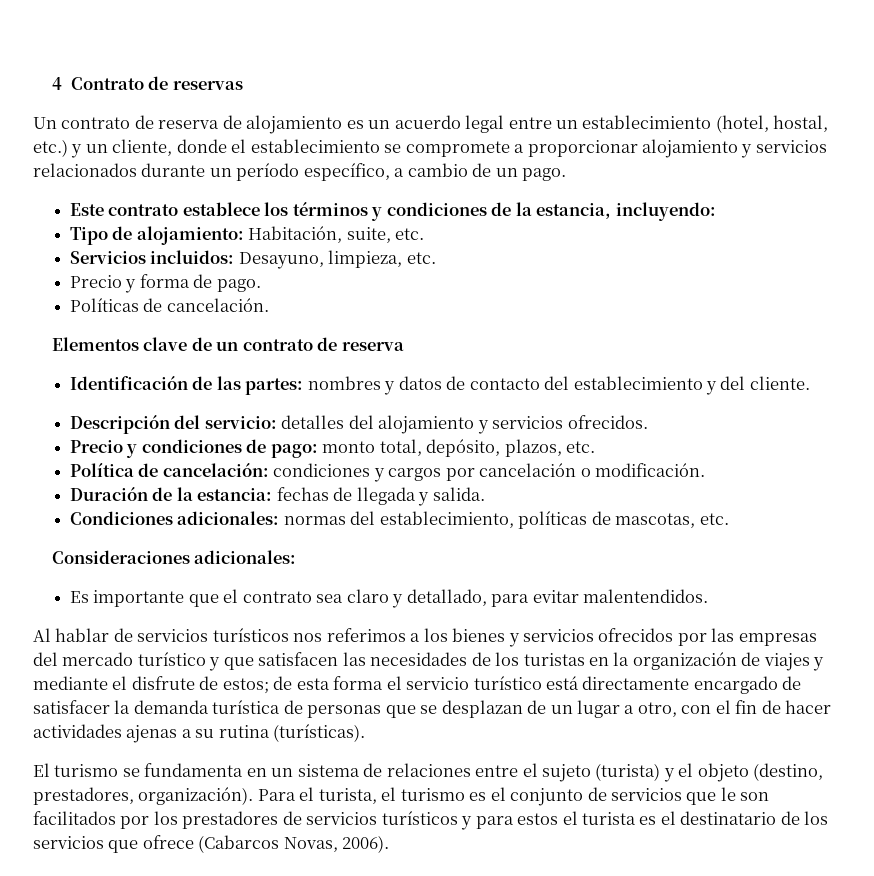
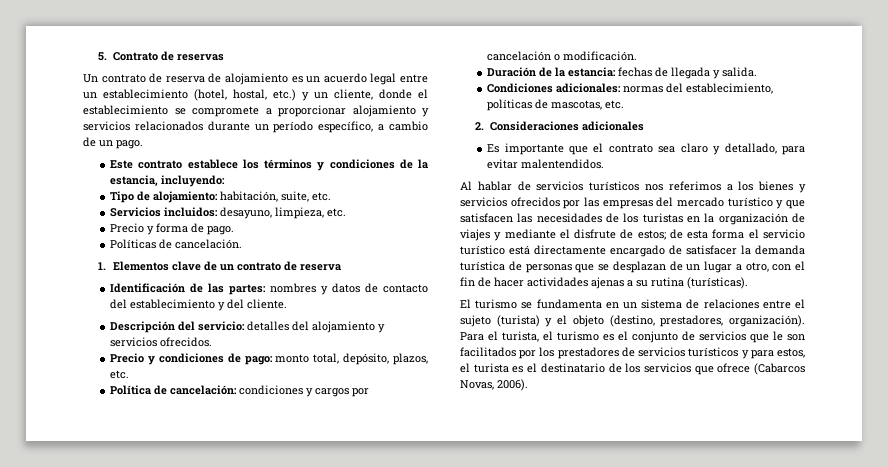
- 4 Contrato de reservas
+ 5. Contrato de reservas
- Tipo de alojamiento: Habitación, suite, etc.
+ Tipo de alojamiento: habitación, suite, etc.
- Servicios incluidos: Desayuno, limpieza, etc.
+ Servicios incluidos: desayuno, limpieza, etc.
- Elementos clave de un contrato de reserva
+ 1. Elementos clave de un contrato de reserva
- Consideraciones adicionales:
+ 2. Consideraciones adicionales
- Para el turista, el turismo es el conjunto de servicios que le son facilitados por los prestadores de servicios turísticos y para estos el turista es el destinatario de los servicios que ofrece (Cabarcos Novas, 2006).
+ Para el turista, el turismo es el conjunto de servicios que le son facilitados por los prestadores de servicios turísticos y para estos, el turista es el destinatario de los servicios que ofrece (Cabarcos Novas, 2006).

